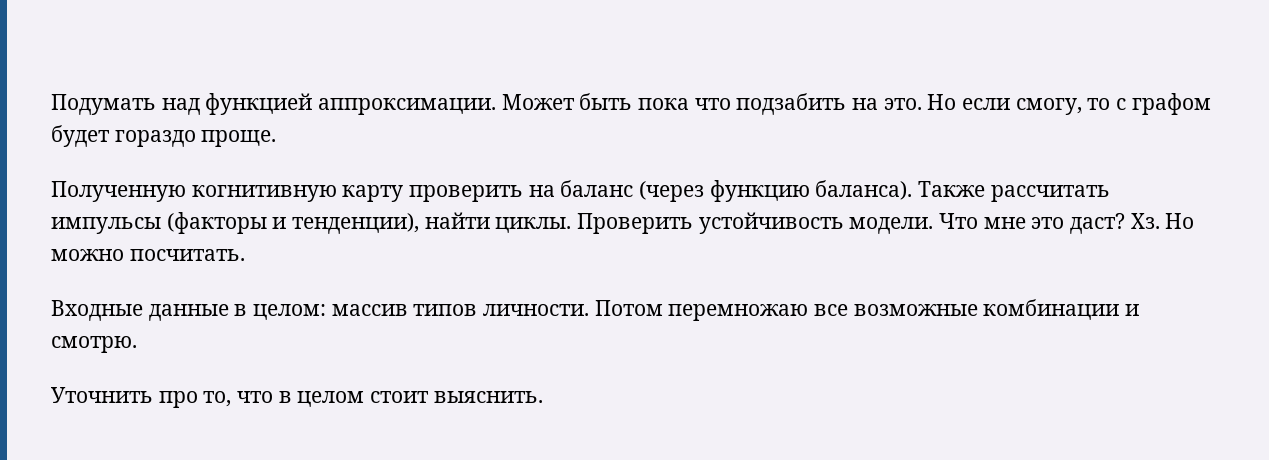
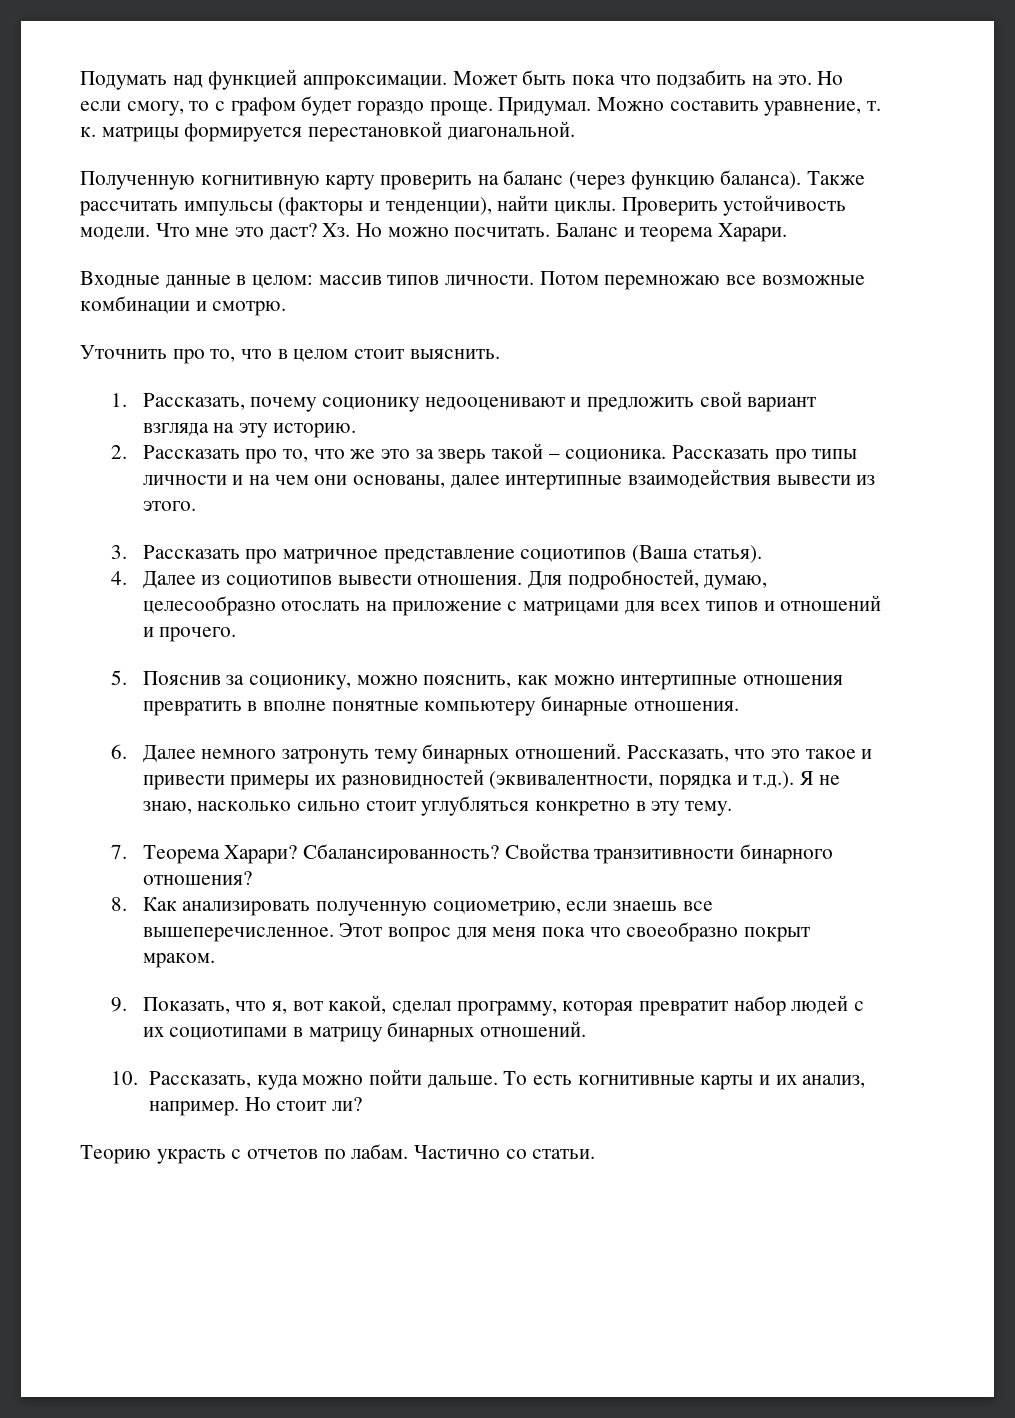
+ Придумал. Можно составить уравнение, т. к. матрицы формируется перестановкой диагональной.
+ Баланс и теорема Харари.
+ 1. Рассказать, почему соционику недооценивают и предложить свой вариант взгляда на эту историю.
+ 2. Рассказать про то, что же это за зверь такой – соционика. Рассказать про типы личности и на чем они основаны, далее интертипные взаимодействия вывести из этого.
+ 3. Рассказать про матричное представление социотипов (Ваша статья).
+ 4. Далее из социотипов вывести отношения. Для подробностей, думаю, целесообразно отослать на приложение с матрицами для всех типов и отношений и прочего.
+ 5. Пояснив за соционику, можно пояснить, как можно интертипные отношения превратить в вполне понятные компьютеру бинарные отношения.
+ 6. Далее немного затронуть тему бинарных отношений. Рассказать, что это такое и привести примеры их разновидностей (эквивалентности, порядка и т.д.). Я не знаю, насколько сильно стоит углубляться конкретно в эту тему.
+ 7. Теорема Харари? Сбалансированность? Свойства транзитивности бинарного отношения?
+ 8. Как анализировать полученную социометрию, если знаешь все вышеперечисленное. Этот вопрос для меня пока что своеобразно покрыт мраком.
+ 9. Показать, что я, вот какой, сделал программу, которая превратит набор людей с их социотипами в матрицу бинарных отношений.
+ 10. Рассказать, куда можно пойти дальше. То есть когнитивные карты и их анализ, например. Но стоит ли?
+ Теорию украсть с отчетов по лабам. Частично со статьи.

